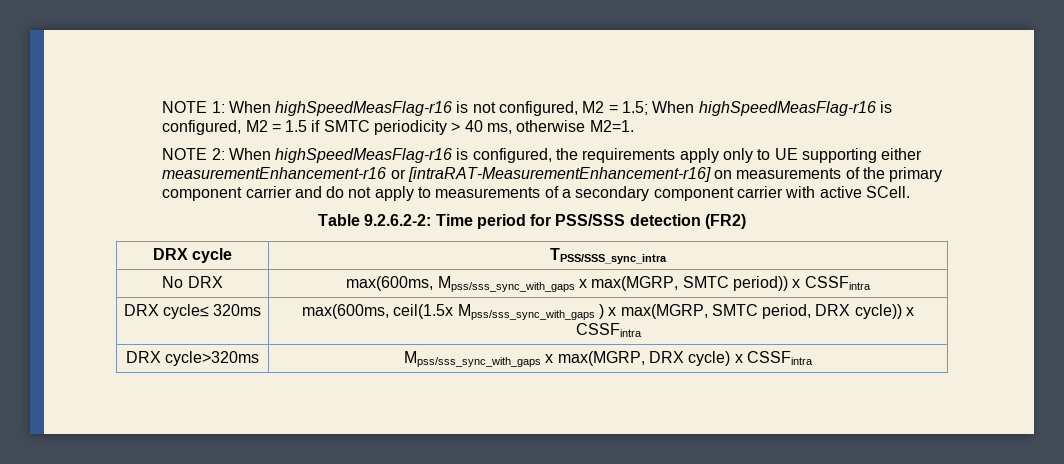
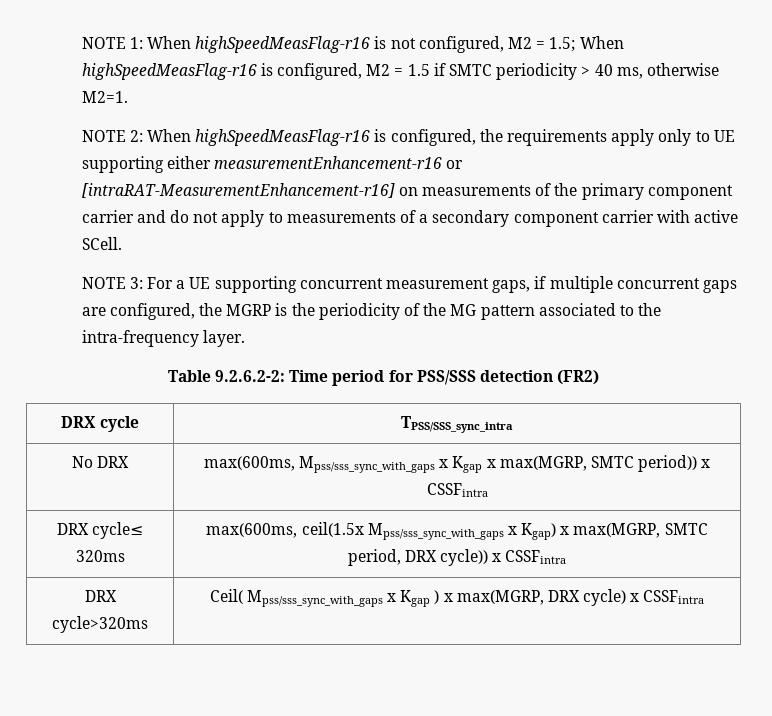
+ NOTE 3: For a UE supporting concurrent measurement gaps, if multiple concurrent gaps are configured, the MGRP is the periodicity of the MG pattern associated to the intra-frequency layer.
- No DRX | max(600ms, Mpss/sss_sync_with_gaps x max(MGRP, SMTC period)) x CSSFintra
+ No DRX | max(600ms, Mpss/sss_sync_with_gaps x Kgap x max(MGRP, SMTC period)) x CSSFintra
- DRX cycle≤ 320ms | max(600ms, ceil(1.5x Mpss/sss_sync_with_gaps ) x max(MGRP, SMTC period, DRX cycle)) x CSSFintra
+ DRX cycle≤ 320ms | max(600ms, ceil(1.5x Mpss/sss_sync_with_gaps x Kgap) x max(MGRP, SMTC period, DRX cycle)) x CSSFintra
- DRX cycle>320ms | Mpss/sss_sync_with_gaps x max(MGRP, DRX cycle) x CSSFintra
+ DRX cycle>320ms | Ceil( Mpss/sss_sync_with_gaps x Kgap ) x max(MGRP, DRX cycle) x CSSFintra

